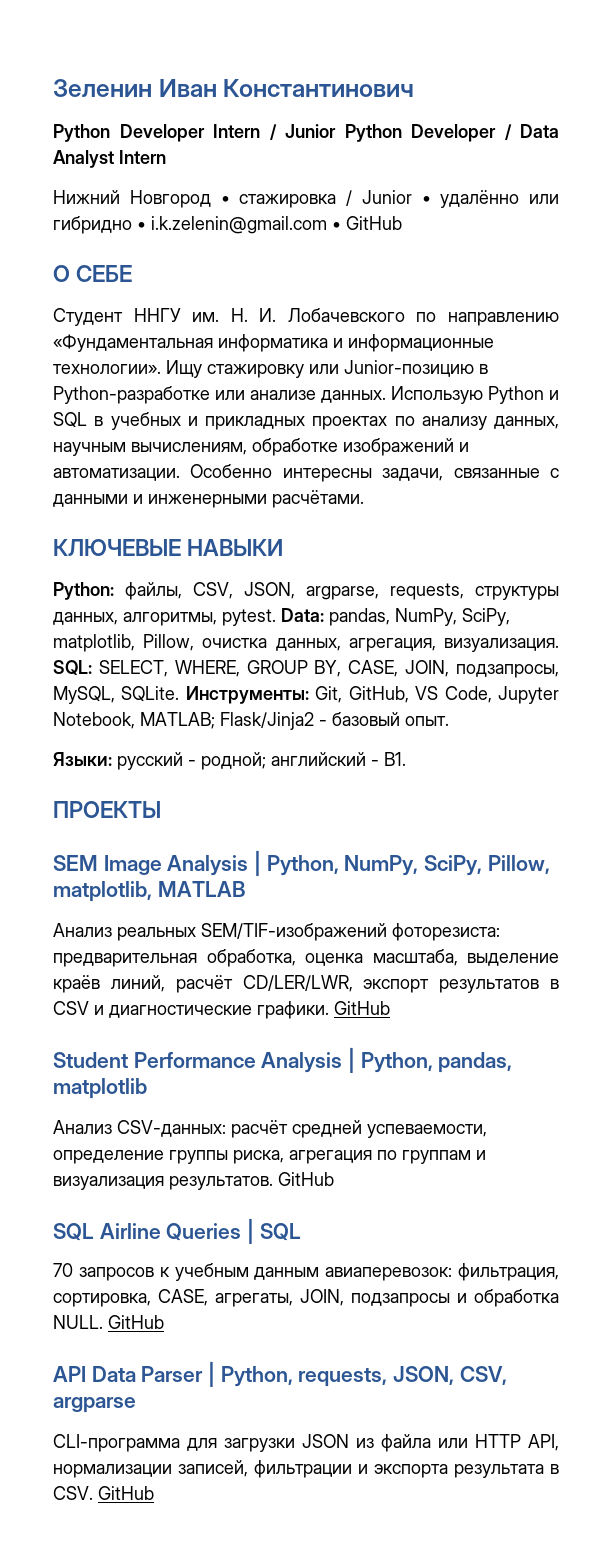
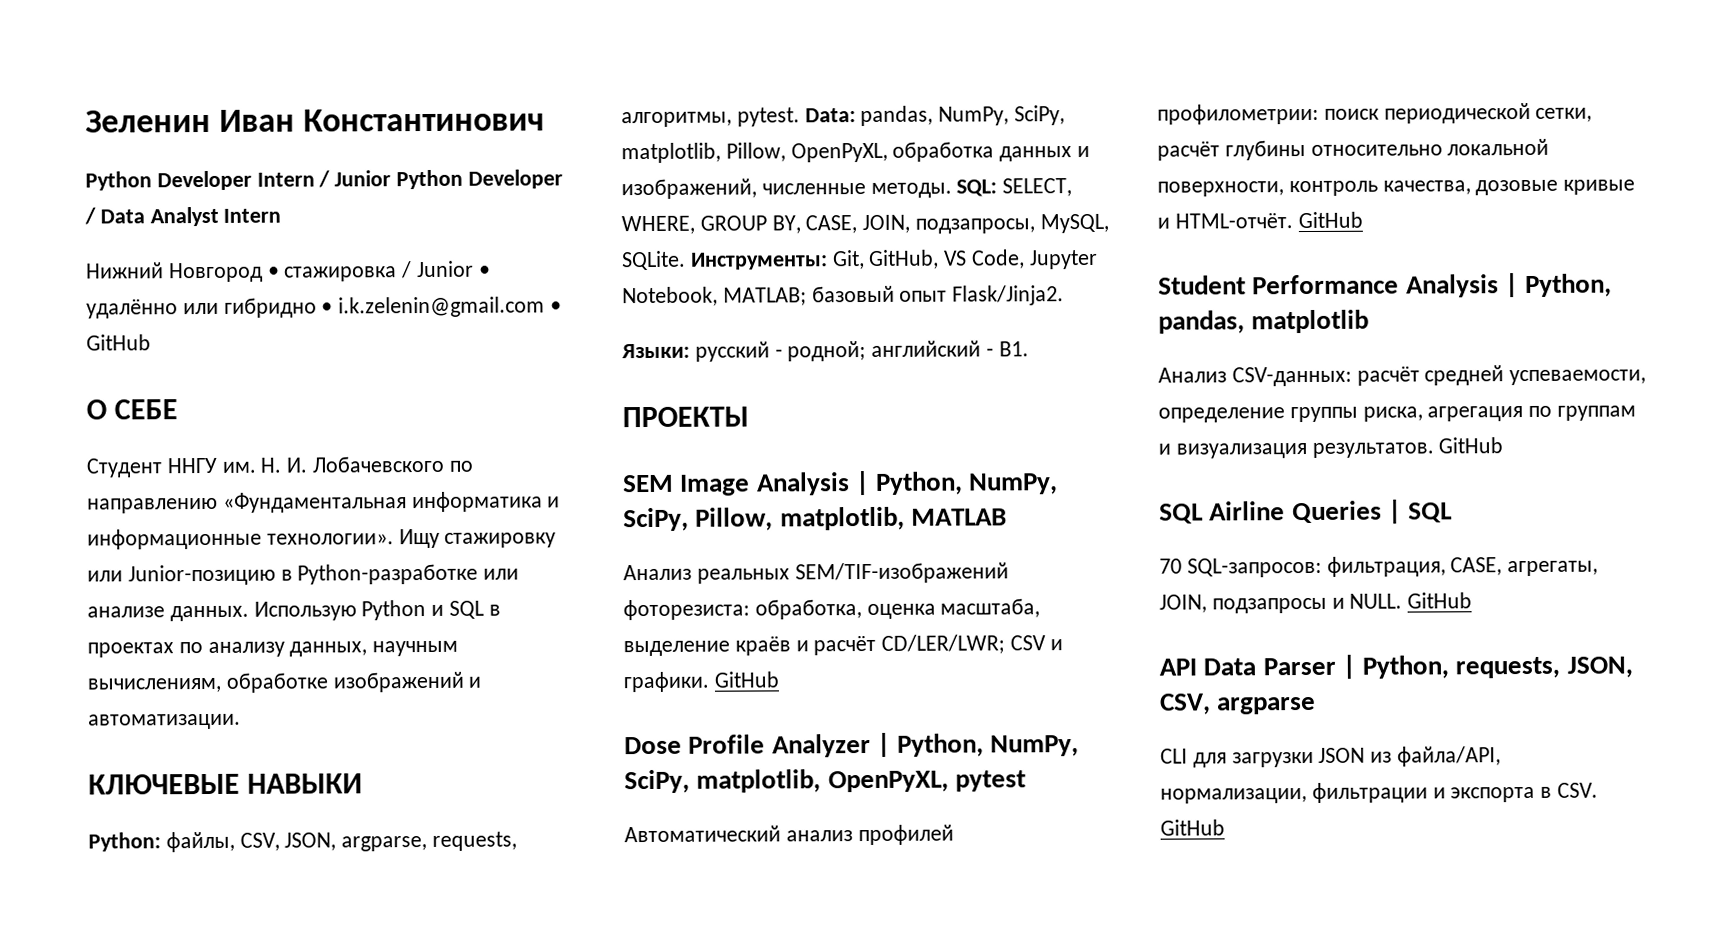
- Использую Python и SQL в учебных и прикладных проектах по анализу данных, научным вычислениям, обработке изображений и автоматизации. Особенно интересны задачи, связанные с данными и инженерными расчётами.
+ Использую Python и SQL в проектах по анализу данных, научным вычислениям, обработке изображений и автоматизации.
- Python: файлы, CSV, JSON, argparse, requests, структуры данных, алгоритмы, pytest.
+ Python: файлы, CSV, JSON, argparse, requests, алгоритмы, pytest.
- Data: pandas, NumPy, SciPy, matplotlib, Pillow, очистка данных, агрегация, визуализация.
+ Data: pandas, NumPy, SciPy, matplotlib, Pillow, OpenPyXL, обработка данных и изображений, численные методы.
- Инструменты: Git, GitHub, VS Code, Jupyter Notebook, MATLAB; Flask/Jinja2 - базовый опыт.
+ Инструменты: Git, GitHub, VS Code, Jupyter Notebook, MATLAB; базовый опыт Flask/Jinja2.
- Анализ реальных SEM/TIF-изображений фоторезиста: предварительная обработка, оценка масштаба, выделение краёв линий, расчёт CD/LER/LWR, экспорт результатов в CSV и диагностические графики.
+ Анализ реальных SEM/TIF-изображений фоторезиста: обработка, оценка масштаба, выделение краёв и расчёт CD/LER/LWR; CSV и графики.
+ Dose Profile Analyzer | Python, NumPy, SciPy, matplotlib, OpenPyXL, pytest
+ Автоматический анализ профилей профилометрии: поиск периодической сетки, расчёт глубины относительно локальной поверхности, контроль качества, дозовые кривые и HTML-отчёт. GitHub
- 70 запросов к учебным данным авиаперевозок: фильтрация, сортировка, CASE, агрегаты, JOIN, подзапросы и обработка NULL.
+ 70 SQL-запросов: фильтрация, CASE, агрегаты, JOIN, подзапросы и NULL.
- CLI-программа для загрузки JSON из файла или HTTP API, нормализации записей, фильтрации и экспорта результата в CSV. GitHub
+ CLI для загрузки JSON из файла/API, нормализации, фильтрации и экспорта в CSV. GitHub

